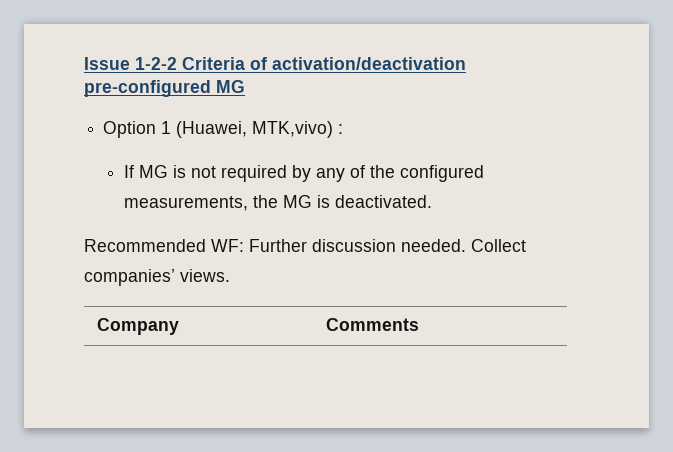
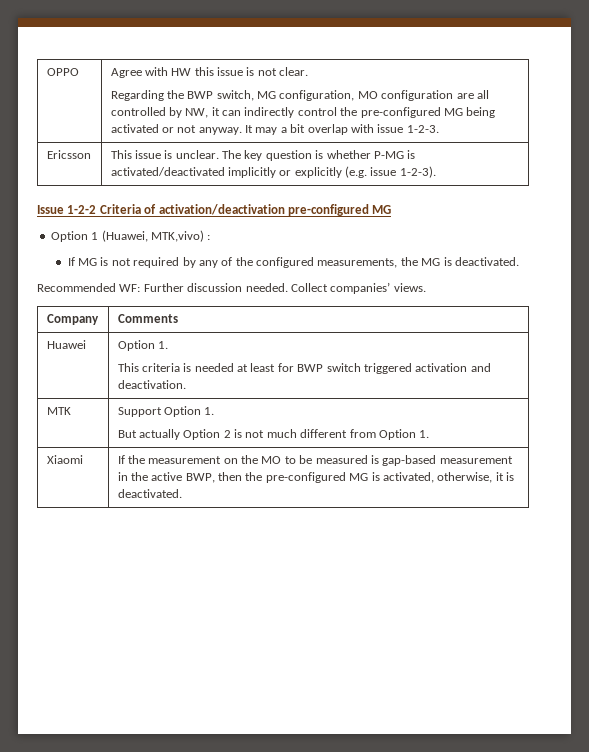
+ OPPO | Agree with HW this issue is not clear.
+ Regarding the BWP switch, MG configuration, MO configuration are all controlled by NW, it can indirectly control the pre-configured MG being activated or not anyway. It may a bit overlap with issue 1-2-3.
+ Ericsson | This issue is unclear. The key question is whether P-MG is activated/deactivated implicitly or explicitly (e.g. issue 1-2-3).
+ Huawei | Option 1.
+ This criteria is needed at least for BWP switch triggered activation and deactivation.
+ MTK | Support Option 1.
+ But actually Option 2 is not much different from Option 1.
+ Xiaomi | If the measurement on the MO to be measured is gap-based measurement in the active BWP, then the pre-configured MG is activated, otherwise, it is deactivated.

